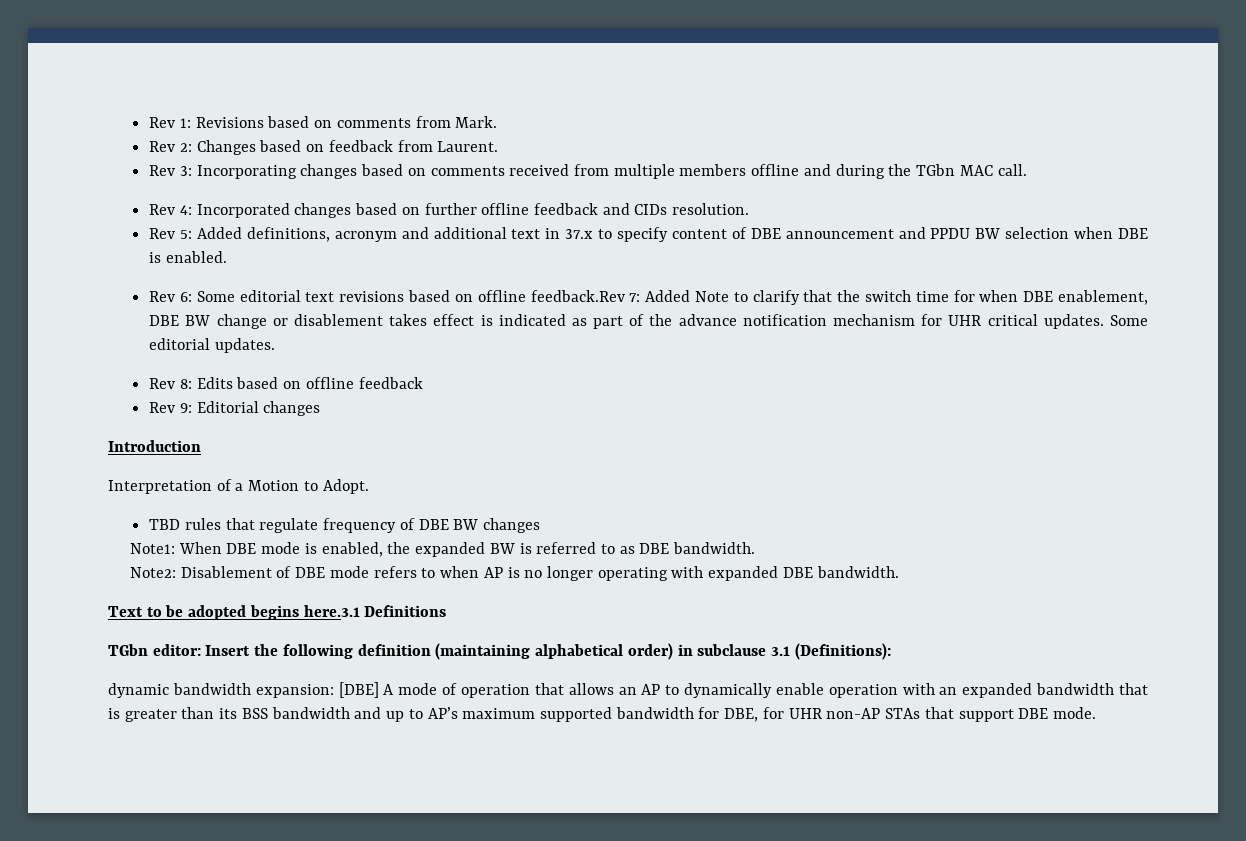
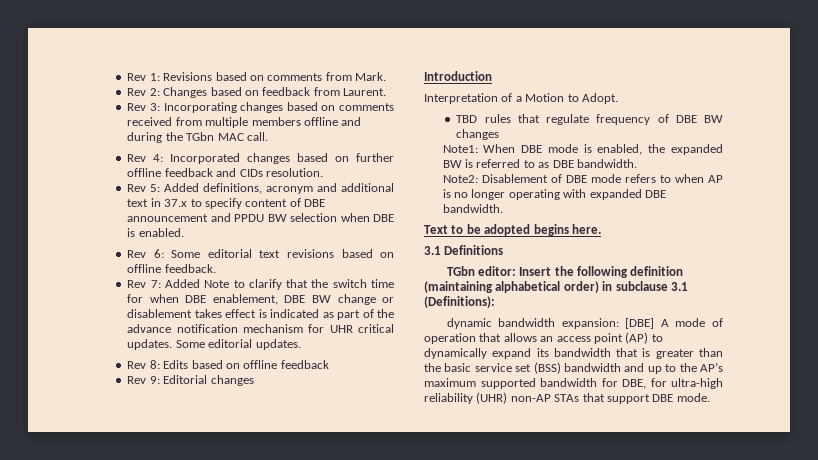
- Rev 6: Some editorial text revisions based on offline feedback.Rev 7: Added Note to clarify that the switch time for when DBE enablement, DBE BW change or disablement takes effect is indicated as part of the advance notification mechanism for UHR critical updates.
+ Rev 6: Some editorial text revisions based on offline feedback.
+ Rev 7: Added Note to clarify that the switch time for when DBE enablement, DBE BW change or disablement takes effect is indicated as part of the advance notification mechanism for UHR critical updates.
- Text to be adopted begins here.3.1 Definitions
+ Text to be adopted begins here.
+ 3.1 Definitions
- dynamic bandwidth expansion: [DBE] A mode of operation that allows an AP to dynamically enable operation with an expanded bandwidth that is greater than its BSS bandwidth and up to AP’s maximum supported bandwidth for DBE, for UHR non-AP STAs that support DBE mode.
+ dynamic bandwidth expansion: [DBE] A mode of operation that allows an access point (AP) to dynamically expand its bandwidth that is greater than the basic service set (BSS) bandwidth and up to the AP’s maximum supported bandwidth for DBE, for ultra-high reliability (UHR) non-AP STAs that support DBE mode.

